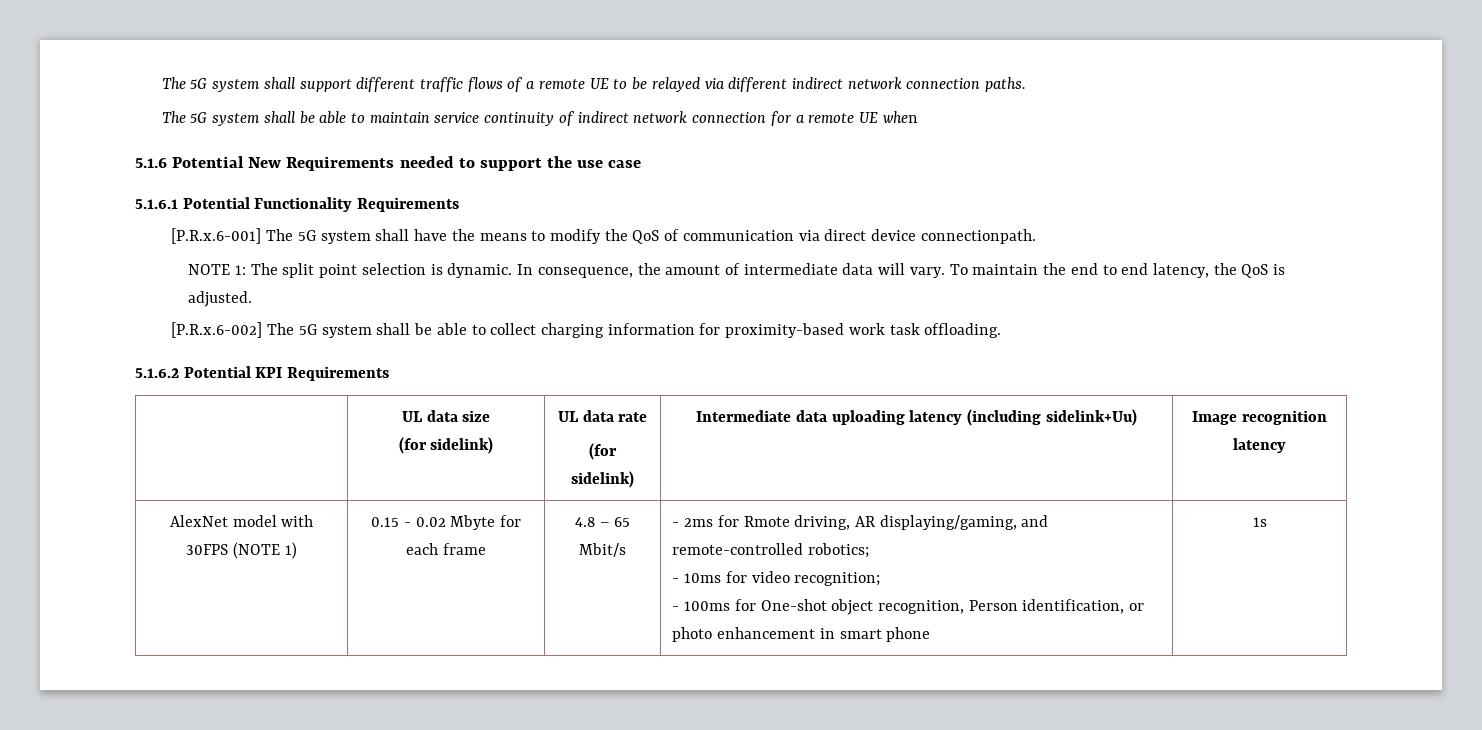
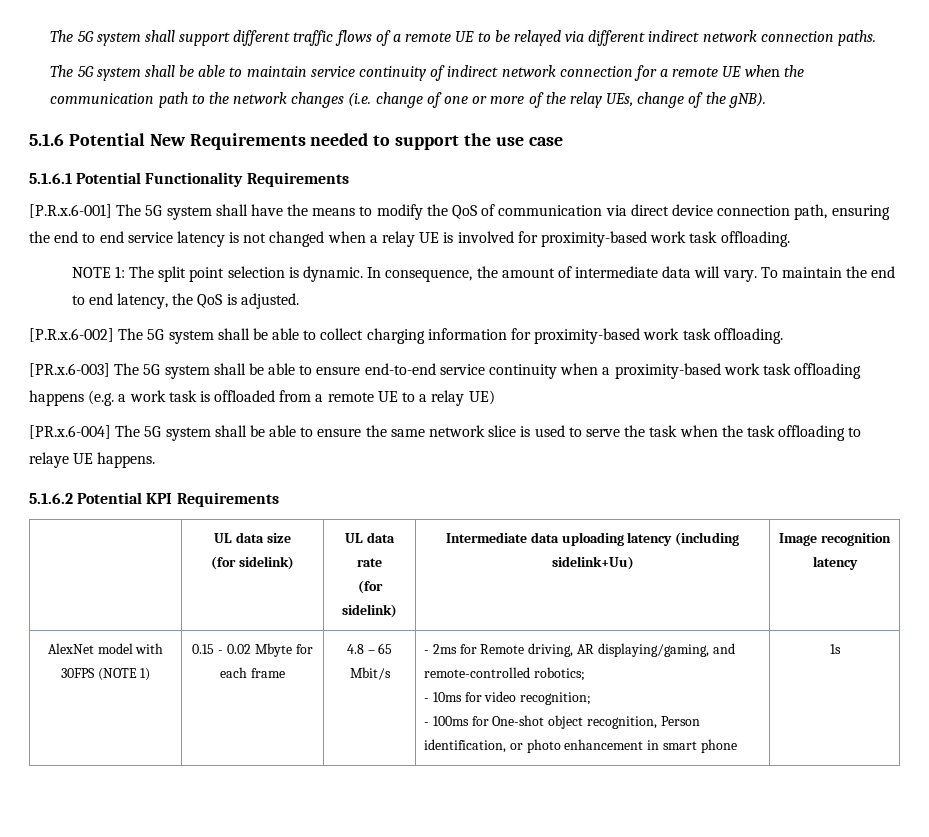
- The 5G system shall be able to maintain service continuity of indirect network connection for a remote UE when
+ The 5G system shall be able to maintain service continuity of indirect network connection for a remote UE when the communication path to the network changes (i.e. change of one or more of the relay UEs, change of the gNB).
- [P.R.x.6-001] The 5G system shall have the means to modify the QoS of communication via direct device connectionpath.
+ [P.R.x.6-001] The 5G system shall have the means to modify the QoS of communication via direct device connection path, ensuring the end to end service latency is not changed when a relay UE is involved for proximity-based work task offloading.
+ [PR.x.6-003] The 5G system shall be able to ensure end-to-end service continuity when a proximity-based work task offloading happens (e.g. a work task is offloaded from a remote UE to a relay UE)
+ [PR.x.6-004] The 5G system shall be able to ensure the same network slice is used to serve the task when the task offloading to relaye UE happens.
- - 2ms for Rmote driving, AR displaying/gaming, and remote-controlled robotics;
+ - 2ms for Remote driving, AR displaying/gaming, and remote-controlled robotics;

